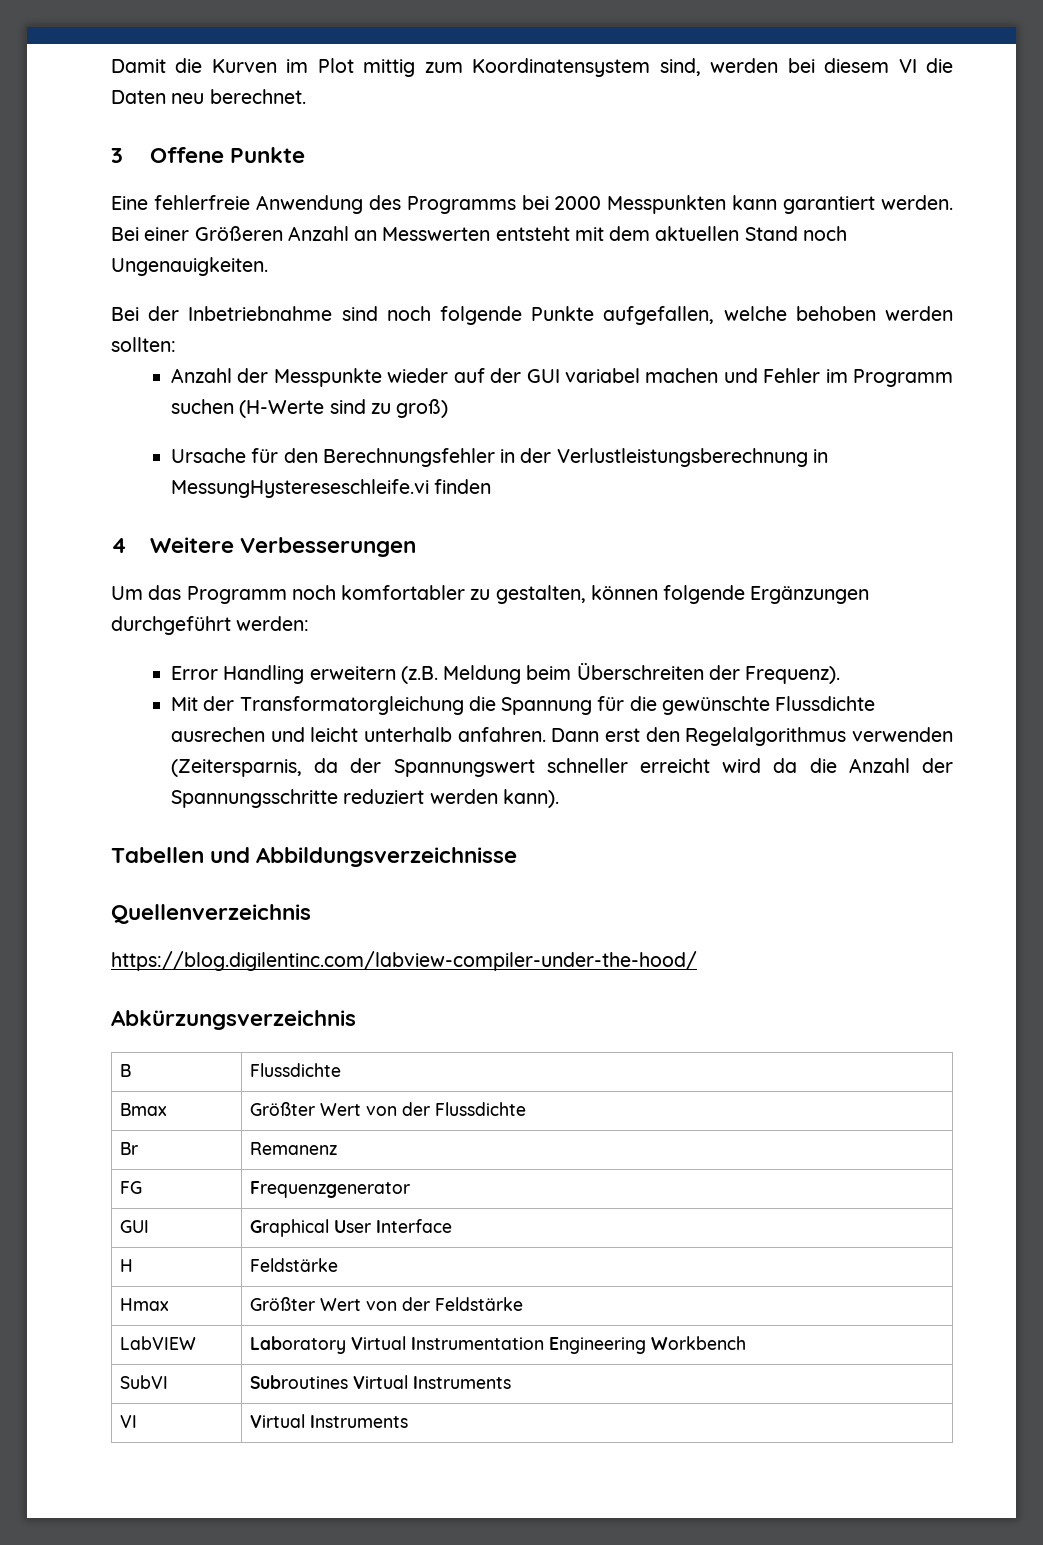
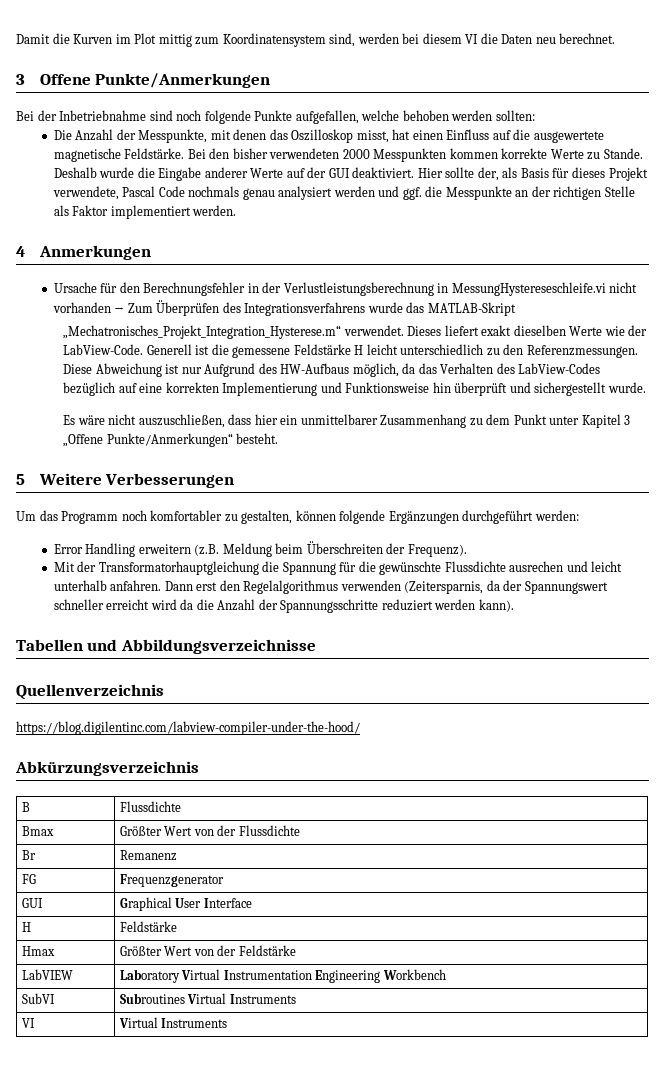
- 3 Offene Punkte
- Eine fehlerfreie Anwendung des Programms bei 2000 Messpunkten kann garantiert werden. Bei einer Größeren Anzahl an Messwerten entsteht mit dem aktuellen Stand noch Ungenauigkeiten.
+ 3 Offene Punkte/Anmerkungen
- Anzahl der Messpunkte wieder auf der GUI variabel machen und Fehler im Programm suchen (H-Werte sind zu groß)
+ Die Anzahl der Messpunkte, mit denen das Oszilloskop misst, hat einen Einfluss auf die ausgewertete magnetische Feldstärke. Bei den bisher verwendeten 2000 Messpunkten kommen korrekte Werte zu Stande. Deshalb wurde die Eingabe anderer Werte auf der GUI deaktiviert. Hier sollte der, als Basis für dieses Projekt verwendete, Pascal Code nochmals genau analysiert werden und ggf. die Messpunkte an der richtigen Stelle als Faktor implementiert werden.
+ 4 Anmerkungen
- Ursache für den Berechnungsfehler in der Verlustleistungsberechnung in MessungHystereseschleife.vi finden
- 4 Weitere Verbesserungen
+ Ursache für den Berechnungsfehler in der Verlustleistungsberechnung in MessungHystereseschleife.vi nicht vorhanden → Zum Überprüfen des Integrationsverfahrens wurde das MATLAB-Skript
+ „Mechatronisches_Projekt_Integration_Hysterese.m“ verwendet. Dieses liefert exakt dieselben Werte wie der LabView-Code. Generell ist die gemessene Feldstärke H leicht unterschiedlich zu den Referenzmessungen. Diese Abweichung ist nur Aufgrund des HW-Aufbaus möglich, da das Verhalten des LabView-Codes bezüglich auf eine korrekten Implementierung und Funktionsweise hin überprüft und sichergestellt wurde.
+ Es wäre nicht auszuschließen, dass hier ein unmittelbarer Zusammenhang zu dem Punkt unter Kapitel 3 „Offene Punkte/Anmerkungen“ besteht.
+ 5 Weitere Verbesserungen
- Mit der Transformatorgleichung die Spannung für die gewünschte Flussdichte ausrechen und leicht unterhalb anfahren.
+ Mit der Transformatorhauptgleichung die Spannung für die gewünschte Flussdichte ausrechen und leicht unterhalb anfahren.

